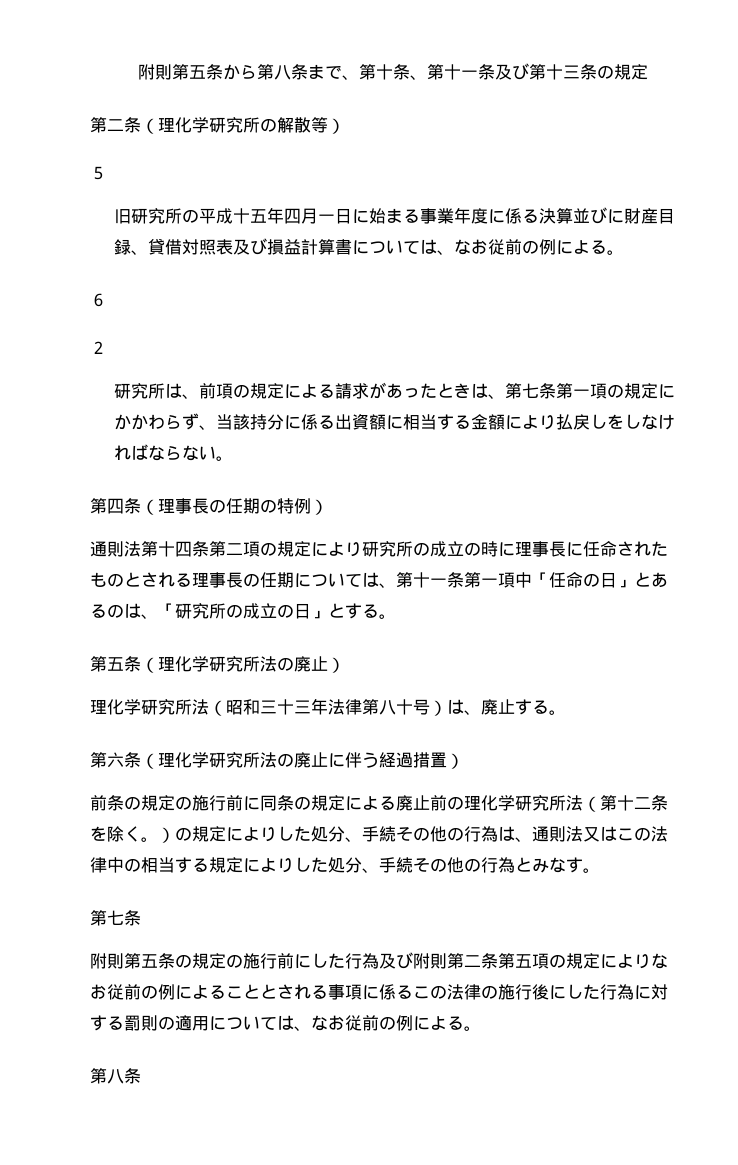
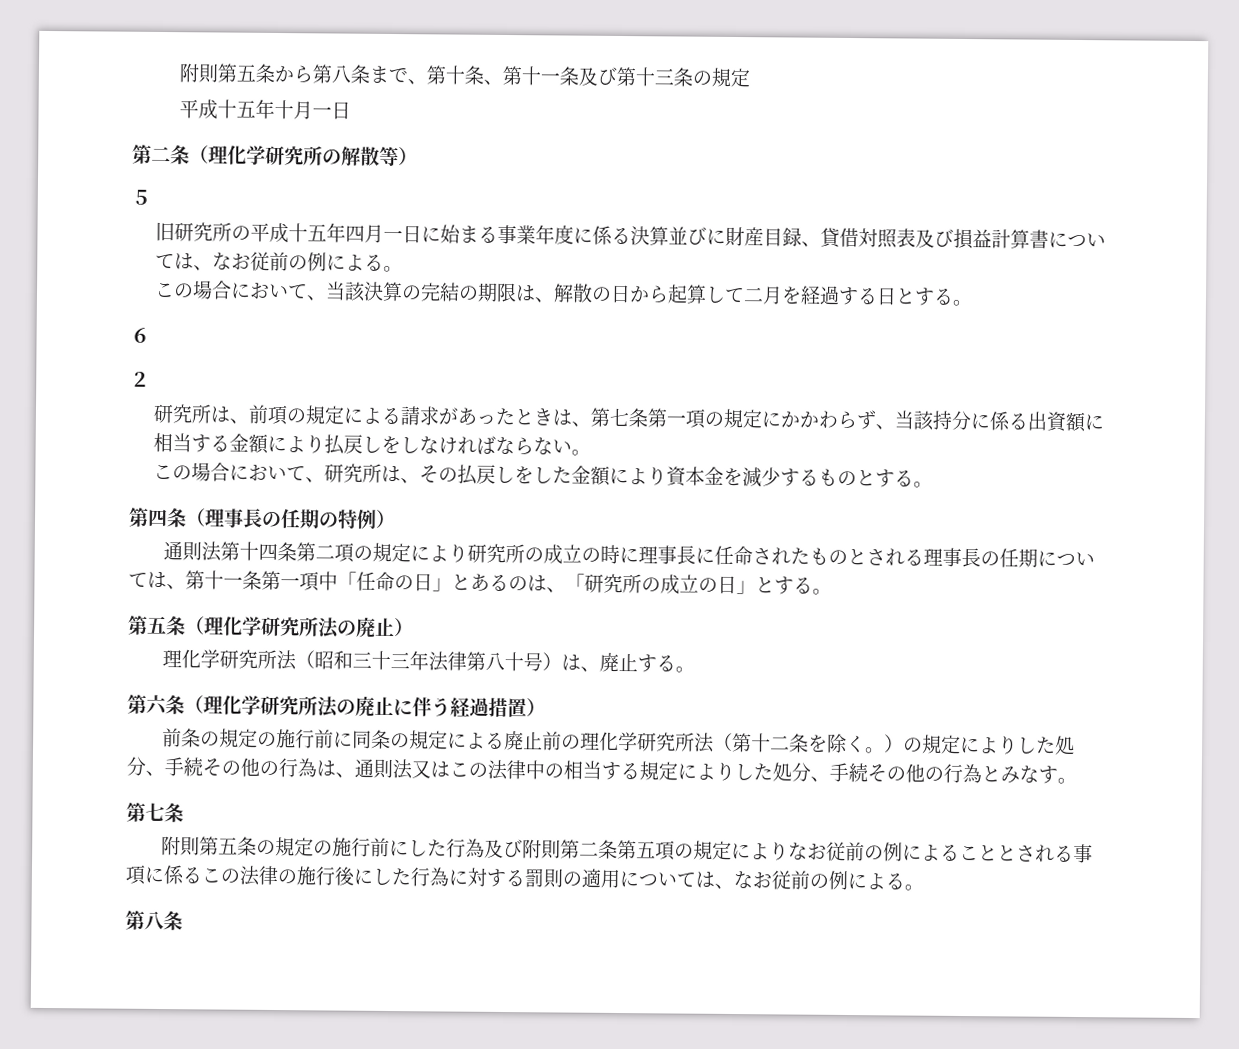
+ 平成十五年十月一日
+ この場合において、当該決算の完結の期限は、解散の日から起算して二月を経過する日とする。
+ この場合において、研究所は、その払戻しをした金額により資本金を減少するものとする。

